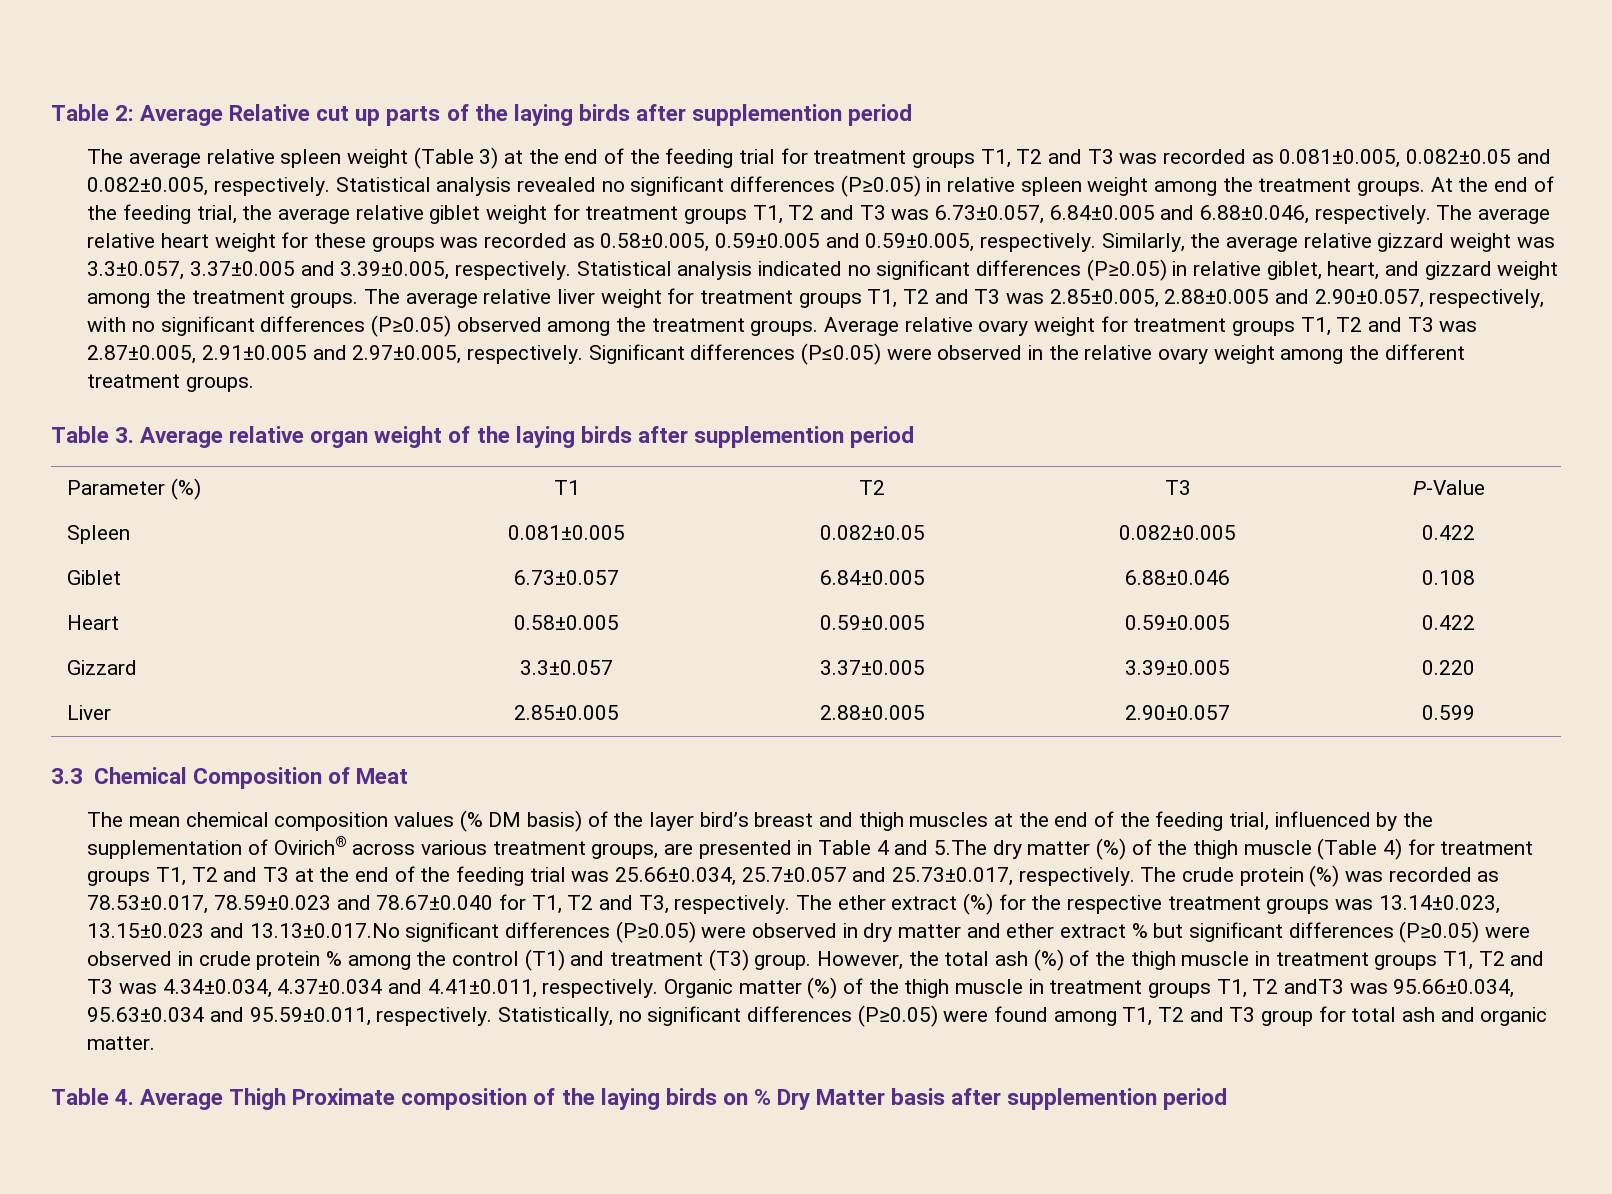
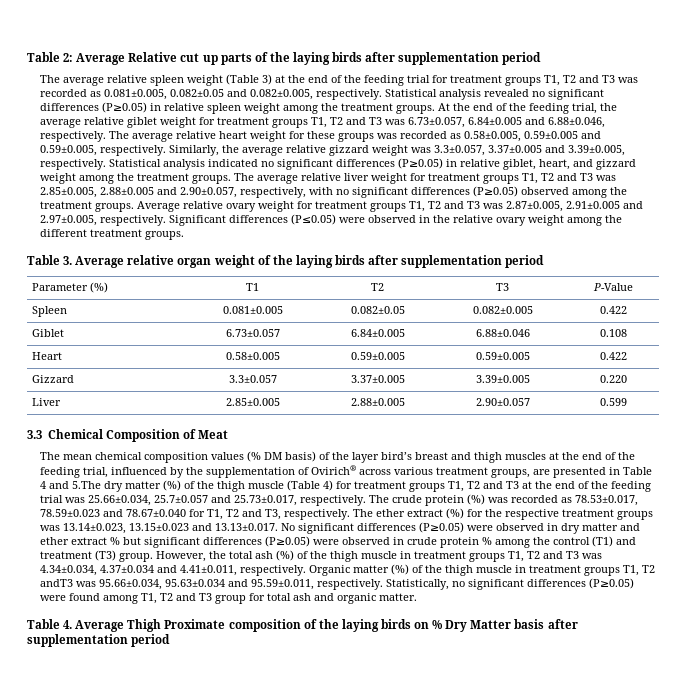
- Table 2: Average Relative cut up parts of the laying birds after supplemention period
+ Table 2: Average Relative cut up parts of the laying birds after supplementation period
- Table 3. Average relative organ weight of the laying birds after supplemention period
+ Table 3. Average relative organ weight of the laying birds after supplementation period
- The ether extract (%) for the respective treatment groups was 13.14±0.023, 13.15±0.023 and 13.13±0.017.No significant differences (P≥0.05) were observed in dry matter and ether extract % but significant differences (P≥0.05) were observed in crude protein % among the control (T1) and treatment (T3) group.
+ The ether extract (%) for the respective treatment groups was 13.14±0.023, 13.15±0.023 and 13.13±0.017. No significant differences (P≥0.05) were observed in dry matter and ether extract % but significant differences (P≥0.05) were observed in crude protein % among the control (T1) and treatment (T3) group.
- Table 4. Average Thigh Proximate composition of the laying birds on % Dry Matter basis after supplemention period
+ Table 4. Average Thigh Proximate composition of the laying birds on % Dry Matter basis after supplementation period

